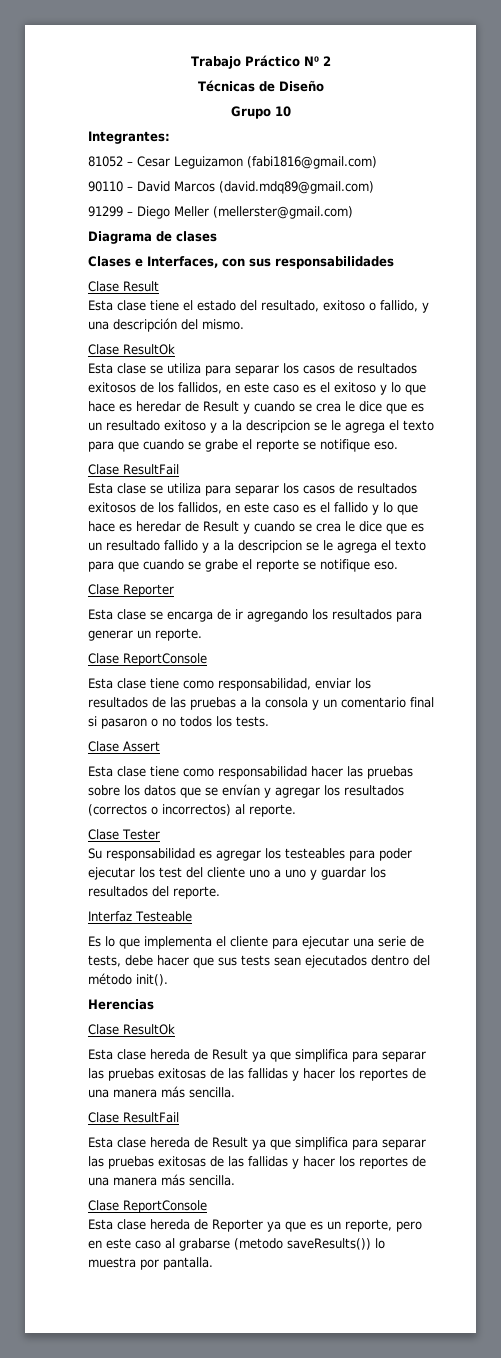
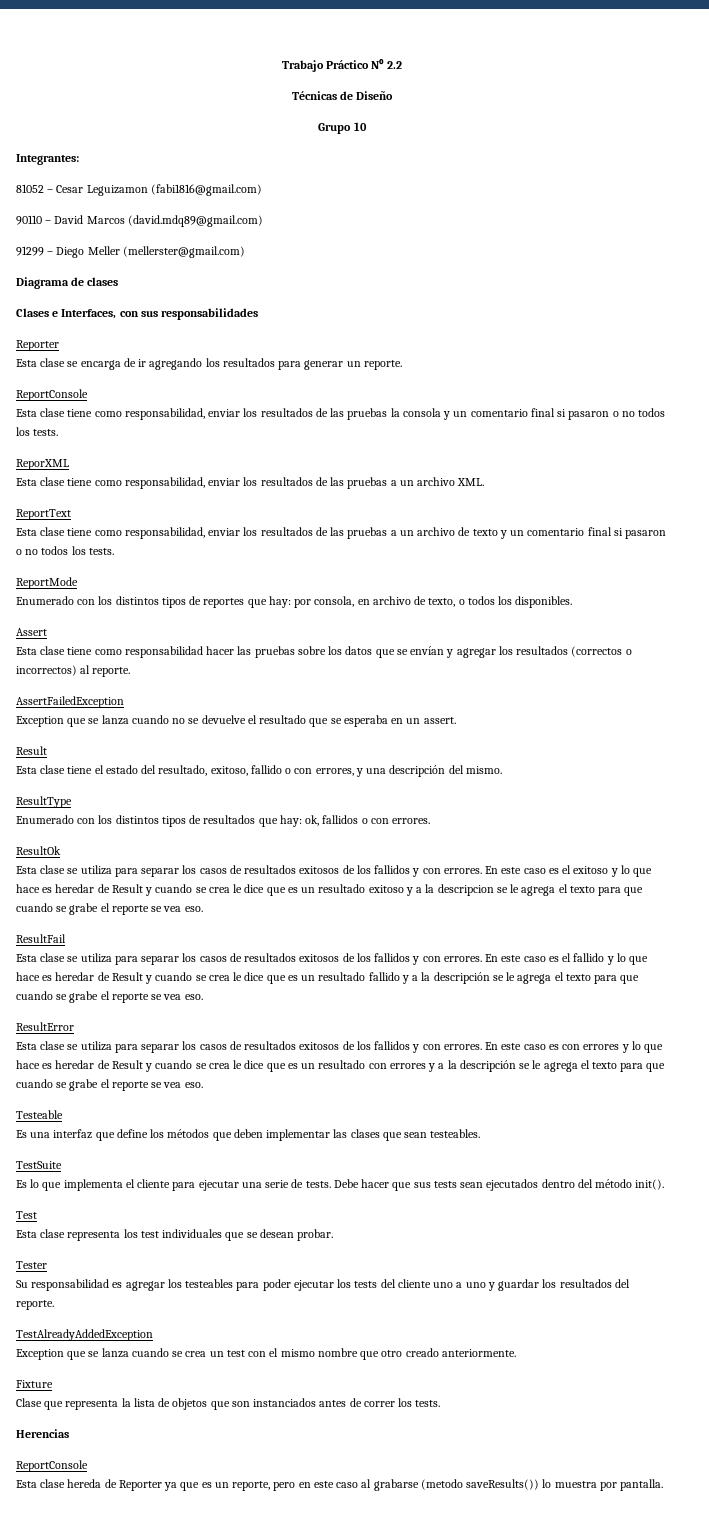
- Trabajo Práctico N⁰ 2
+ Trabajo Práctico N⁰ 2.2
  Clases e Interfaces, con sus responsabilidades
- Clase Result
+ Reporter
+ Esta clase se encarga de ir agregando los resultados para generar un reporte.
+ ReportConsole
+ Esta clase tiene como responsabilidad, enviar los resultados de las pruebas la consola y un comentario final si pasaron o no todos los tests.
+ ReporXML
+ Esta clase tiene como responsabilidad, enviar los resultados de las pruebas a un archivo XML.
+ ReportText
+ Esta clase tiene como responsabilidad, enviar los resultados de las pruebas a un archivo de texto y un comentario final si pasaron o no todos los tests.
+ ReportMode
+ Enumerado con los distintos tipos de reportes que hay: por consola, en archivo de texto, o todos los disponibles.
+ Assert
+ Esta clase tiene como responsabilidad hacer las pruebas sobre los datos que se envían y agregar los resultados (correctos o incorrectos) al reporte.
+ AssertFailedException
+ Exception que se lanza cuando no se devuelve el resultado que se esperaba en un assert.
+ Result
- Esta clase tiene el estado del resultado, exitoso o fallido, y una descripción del mismo.
- Clase ResultOk
+ Esta clase tiene el estado del resultado, exitoso, fallido o con errores, y una descripción del mismo.
+ ResultType
+ Enumerado con los distintos tipos de resultados que hay: ok, fallidos o con errores.
+ ResultOk
- Esta clase se utiliza para separar los casos de resultados exitosos de los fallidos, en este caso es el exitoso y lo que hace es heredar de Result y cuando se crea le dice que es un resultado exitoso y a la descripcion se le agrega el texto para que cuando se grabe el reporte se notifique eso.
- Clase ResultFail
+ Esta clase se utiliza para separar los casos de resultados exitosos de los fallidos y con errores. En este caso es el exitoso y lo que hace es heredar de Result y cuando se crea le dice que es un resultado exitoso y a la descripcion se le agrega el texto para que cuando se grabe el reporte se vea eso.
+ ResultFail
- Esta clase se utiliza para separar los casos de resultados exitosos de los fallidos, en este caso es el fallido y lo que hace es heredar de Result y cuando se crea le dice que es un resultado fallido y a la descripcion se le agrega el texto para que cuando se grabe el reporte se notifique eso.
- Clase Reporter
- Esta clase se encarga de ir agregando los resultados para generar un reporte.
- Clase ReportConsole
- Esta clase tiene como responsabilidad, enviar los resultados de las pruebas a la consola y un comentario final si pasaron o no todos los tests.
- Clase Assert
- Esta clase tiene como responsabilidad hacer las pruebas sobre los datos que se envían y agregar los resultados (correctos o incorrectos) al reporte.
- Clase Tester
+ Esta clase se utiliza para separar los casos de resultados exitosos de los fallidos y con errores. En este caso es el fallido y lo que hace es heredar de Result y cuando se crea le dice que es un resultado fallido y a la descripción se le agrega el texto para que cuando se grabe el reporte se vea eso.
+ ResultError
+ Esta clase se utiliza para separar los casos de resultados exitosos de los fallidos y con errores. En este caso es con errores y lo que hace es heredar de Result y cuando se crea le dice que es un resultado con errores y a la descripción se le agrega el texto para que cuando se grabe el reporte se vea eso.
+ Testeable
+ Es una interfaz que define los métodos que deben implementar las clases que sean testeables.
+ TestSuite
+ Es lo que implementa el cliente para ejecutar una serie de tests. Debe hacer que sus tests sean ejecutados dentro del método init().
+ Test
+ Esta clase representa los test individuales que se desean probar.
+ Tester
- Su responsabilidad es agregar los testeables para poder ejecutar los test del cliente uno a uno y guardar los resultados del reporte.
+ Su responsabilidad es agregar los testeables para poder ejecutar los tests del cliente uno a uno y guardar los resultados del reporte.
- Interfaz Testeable
- Es lo que implementa el cliente para ejecutar una serie de tests, debe hacer que sus tests sean ejecutados dentro del método init().
+ TestAlreadyAddedException
+ Exception que se lanza cuando se crea un test con el mismo nombre que otro creado anteriormente.
+ Fixture
+ Clase que representa la lista de objetos que son instanciados antes de correr los tests.
  Herencias
- Clase ResultOk
- Esta clase hereda de Result ya que simplifica para separar las pruebas exitosas de las fallidas y hacer los reportes de una manera más sencilla.
- Clase ResultFail
- Esta clase hereda de Result ya que simplifica para separar las pruebas exitosas de las fallidas y hacer los reportes de una manera más sencilla.
- Clase ReportConsole
+ ReportConsole

